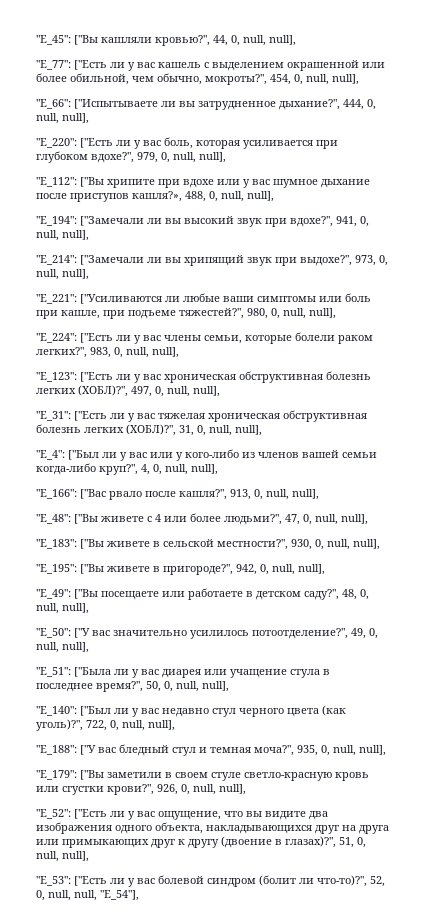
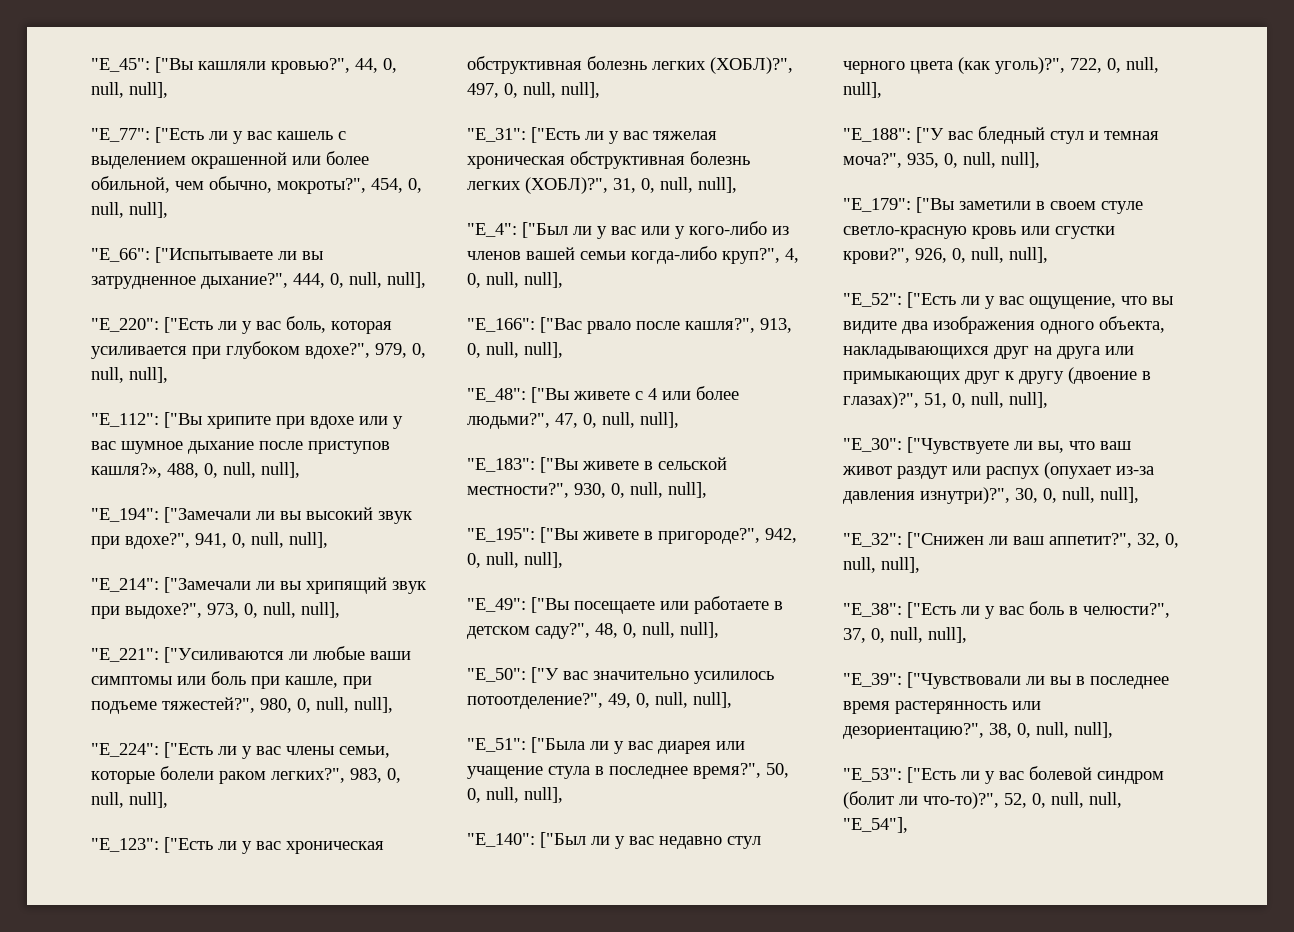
+ "E_30": ["Чувствуете ли вы, что ваш живот раздут или распух (опухает из-за давления изнутри)?", 30, 0, null, null],
+ "E_32": ["Снижен ли ваш аппетит?", 32, 0, null, null],
+ "E_38": ["Есть ли у вас боль в челюсти?", 37, 0, null, null],
+ "E_39": ["Чувствовали ли вы в последнее время растерянность или дезориентацию?", 38, 0, null, null],

